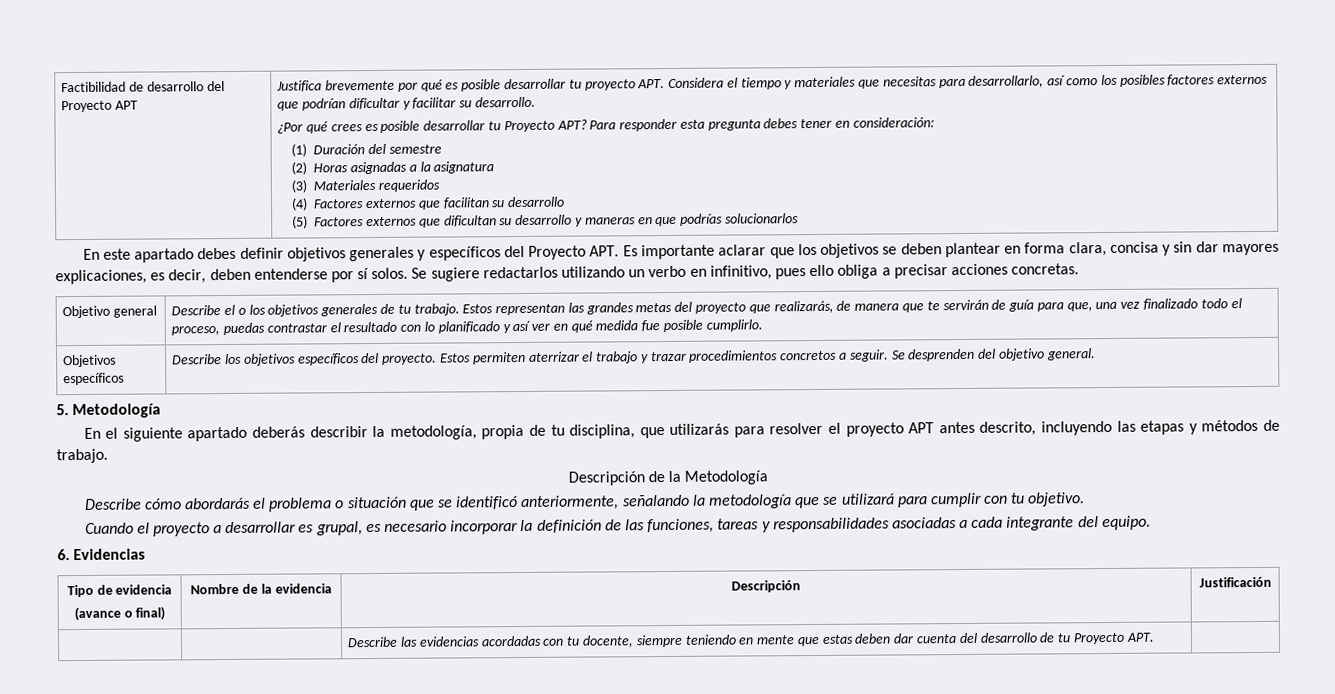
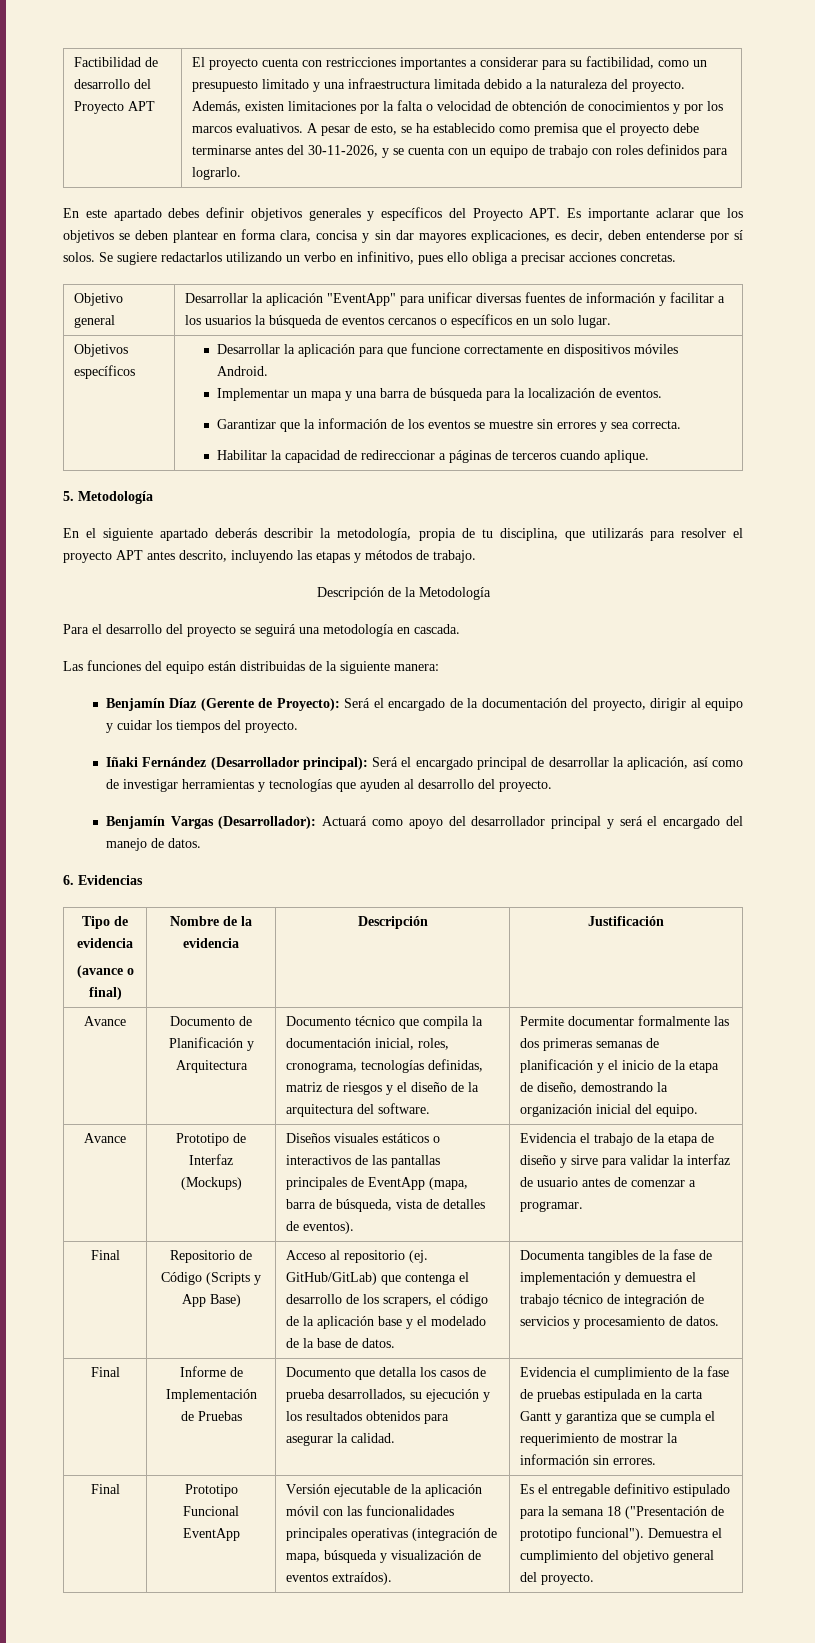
- Justifica brevemente por qué es posible desarrollar tu proyecto APT. Considera el tiempo y materiales que necesitas para desarrollarlo, así como los posibles factores externos que podrían dificultar y facilitar su desarrollo.
- ¿Por qué crees es posible desarrollar tu Proyecto APT? Para responder esta pregunta debes tener en consideración:
- (1) Duración del semestre
- (2) Horas asignadas a la asignatura
- (3) Materiales requeridos
- (4) Factores externos que facilitan su desarrollo
- (5) Factores externos que dificultan su desarrollo y maneras en que podrías solucionarlos
+ El proyecto cuenta con restricciones importantes a considerar para su factibilidad, como un presupuesto limitado y una infraestructura limitada debido a la naturaleza del proyecto. Además, existen limitaciones por la falta o velocidad de obtención de conocimientos y por los marcos evaluativos. A pesar de esto, se ha establecido como premisa que el proyecto debe terminarse antes del 30-11-2026, y se cuenta con un equipo de trabajo con roles definidos para lograrlo.
- Describe el o los objetivos generales de tu trabajo. Estos representan las grandes metas del proyecto que realizarás, de manera que te servirán de guía para que, una vez finalizado todo el proceso, puedas contrastar el resultado con lo planificado y así ver en qué medida fue posible cumplirlo.
- Objetivos específicos | Describe los objetivos específicos del proyecto. Estos permiten aterrizar el trabajo y trazar procedimientos concretos a seguir. Se desprenden del objetivo general.
+ Desarrollar la aplicación "EventApp" para unificar diversas fuentes de información y facilitar a los usuarios la búsqueda de eventos cercanos o específicos en un solo lugar.
+ Objetivos específicos | Desarrollar la aplicación para que funcione correctamente en dispositivos móviles Android.
+ Implementar un mapa y una barra de búsqueda para la localización de eventos.
+ Garantizar que la información de los eventos se muestre sin errores y sea correcta.
+ Habilitar la capacidad de redireccionar a páginas de terceros cuando aplique.
- Describe cómo abordarás el problema o situación que se identificó anteriormente, señalando la metodología que se utilizará para cumplir con tu objetivo.
- Cuando el proyecto a desarrollar es grupal, es necesario incorporar la definición de las funciones, tareas y responsabilidades asociadas a cada integrante del equipo.
+ Para el desarrollo del proyecto se seguirá una metodología en cascada.
+ Las funciones del equipo están distribuidas de la siguiente manera:
+ Benjamín Díaz (Gerente de Proyecto): Será el encargado de la documentación del proyecto, dirigir al equipo y cuidar los tiempos del proyecto.
+ Iñaki Fernández (Desarrollador principal): Será el encargado principal de desarrollar la aplicación, así como de investigar herramientas y tecnologías que ayuden al desarrollo del proyecto.
+ Benjamín Vargas (Desarrollador): Actuará como apoyo del desarrollador principal y será el encargado del manejo de datos.
- Describe las evidencias acordadas con tu docente, siempre teniendo en mente que estas deben dar cuenta del desarrollo de tu Proyecto APT.
+ Avance | Documento de Planificación y Arquitectura | Documento técnico que compila la documentación inicial, roles, cronograma, tecnologías definidas, matriz de riesgos y el diseño de la arquitectura del software. | Permite documentar formalmente las dos primeras semanas de planificación y el inicio de la etapa de diseño, demostrando la organización inicial del equipo.
+ Avance | Prototipo de Interfaz (Mockups) | Diseños visuales estáticos o interactivos de las pantallas principales de EventApp (mapa, barra de búsqueda, vista de detalles de eventos). | Evidencia el trabajo de la etapa de diseño y sirve para validar la interfaz de usuario antes de comenzar a programar.
+ Final | Repositorio de Código (Scripts y App Base) | Acceso al repositorio (ej. GitHub/GitLab) que contenga el desarrollo de los scrapers, el código de la aplicación base y el modelado de la base de datos. | Documenta tangibles de la fase de implementación y demuestra el trabajo técnico de integración de servicios y procesamiento de datos.
+ Final | Informe de Implementación de Pruebas | Documento que detalla los casos de prueba desarrollados, su ejecución y los resultados obtenidos para asegurar la calidad. | Evidencia el cumplimiento de la fase de pruebas estipulada en la carta Gantt y garantiza que se cumpla el requerimiento de mostrar la información sin errores.
+ Final | Prototipo Funcional EventApp | Versión ejecutable de la aplicación móvil con las funcionalidades principales operativas (integración de mapa, búsqueda y visualización de eventos extraídos). | Es el entregable definitivo estipulado para la semana 18 ("Presentación de prototipo funcional"). Demuestra el cumplimiento del objetivo general del proyecto.

